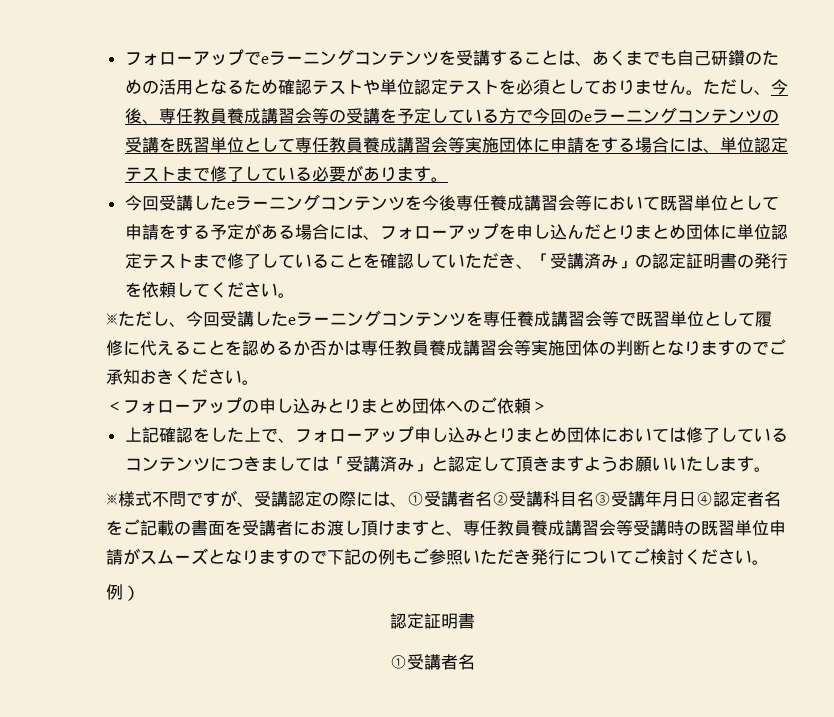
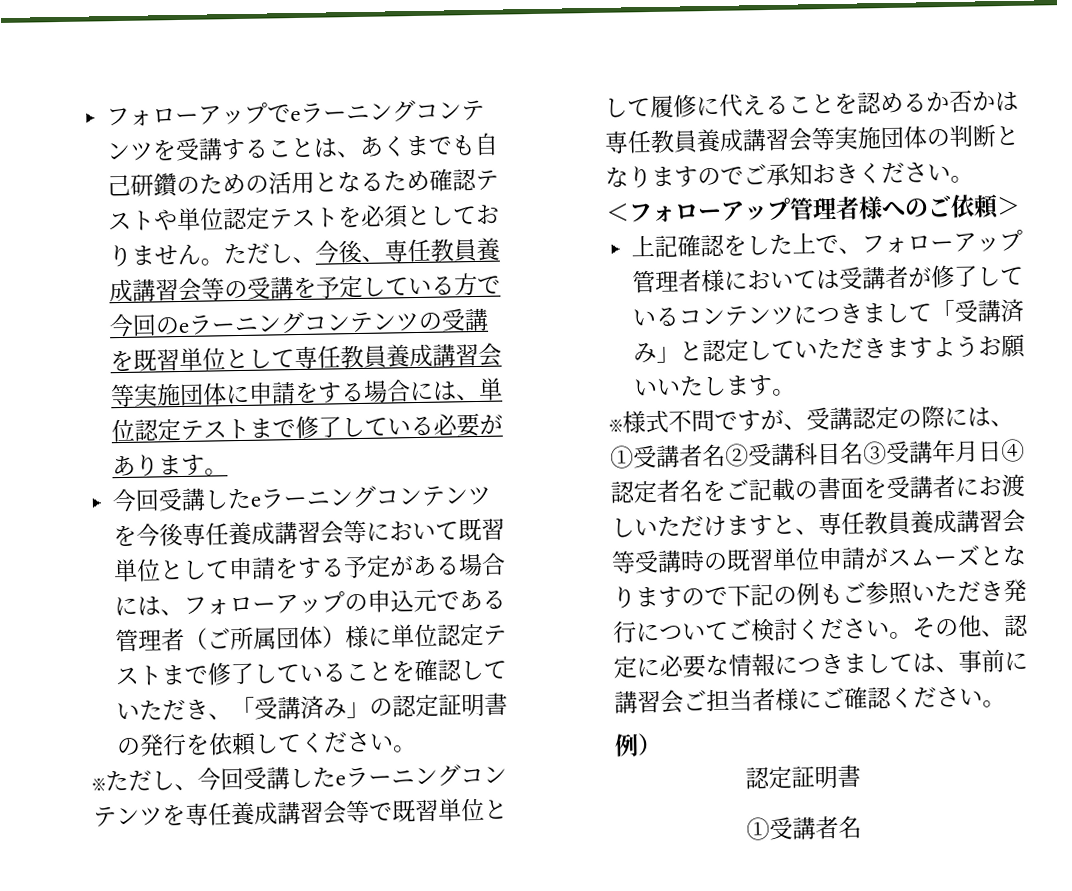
- 今回受講したeラーニングコンテンツを今後専任養成講習会等において既習単位として申請をする予定がある場合には、フォローアップを申し込んだとりまとめ団体に単位認定テストまで修了していることを確認していただき、「受講済み」の認定証明書の発行を依頼してください。
+ 今回受講したeラーニングコンテンツを今後専任養成講習会等において既習単位として申請をする予定がある場合には、フォローアップの申込元である管理者（ご所属団体）様に単位認定テストまで修了していることを確認していただき、「受講済み」の認定証明書の発行を依頼してください。
- ＜フォローアップの申し込みとりまとめ団体へのご依頼＞
+ ＜フォローアップ管理者様へのご依頼＞
- 上記確認をした上で、フォローアップ申し込みとりまとめ団体においては修了しているコンテンツにつきましては「受講済み」と認定して頂きますようお願いいたします。
+ 上記確認をした上で、フォローアップ管理者様においては受講者が修了しているコンテンツにつきまして「受講済み」と認定していただきますようお願いいたします。
- ※様式不問ですが、受講認定の際には、①受講者名②受講科目名③受講年月日④認定者名をご記載の書面を受講者にお渡し頂けますと、専任教員養成講習会等受講時の既習単位申請がスムーズとなりますので下記の例もご参照いただき発行についてご検討ください。
+ ※様式不問ですが、受講認定の際には、①受講者名②受講科目名③受講年月日④認定者名をご記載の書面を受講者にお渡しいただけますと、専任教員養成講習会等受講時の既習単位申請がスムーズとなりますので下記の例もご参照いただき発行についてご検討ください。その他、認定に必要な情報につきましては、事前に講習会ご担当者様にご確認ください。

